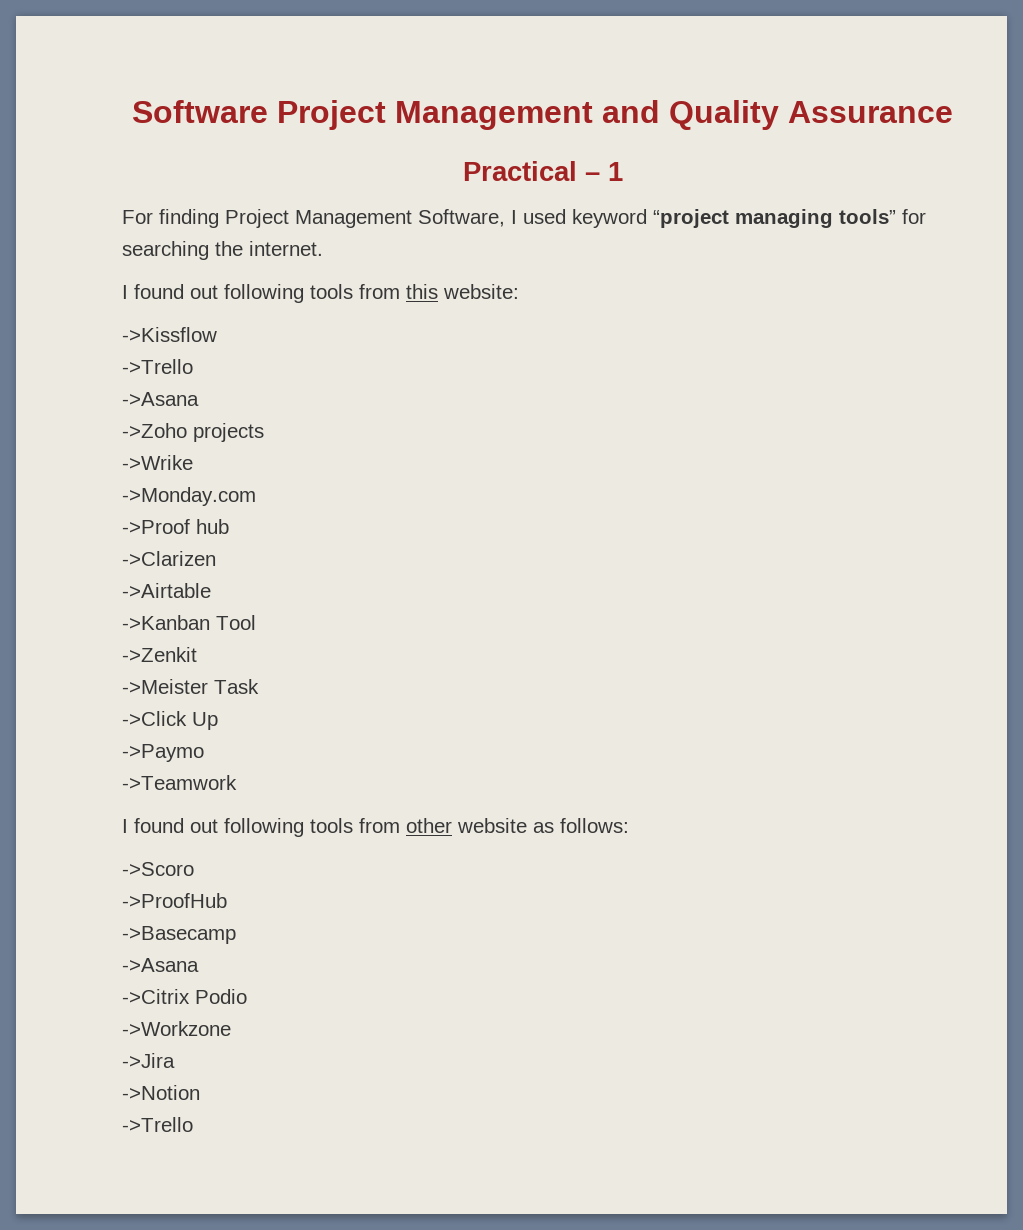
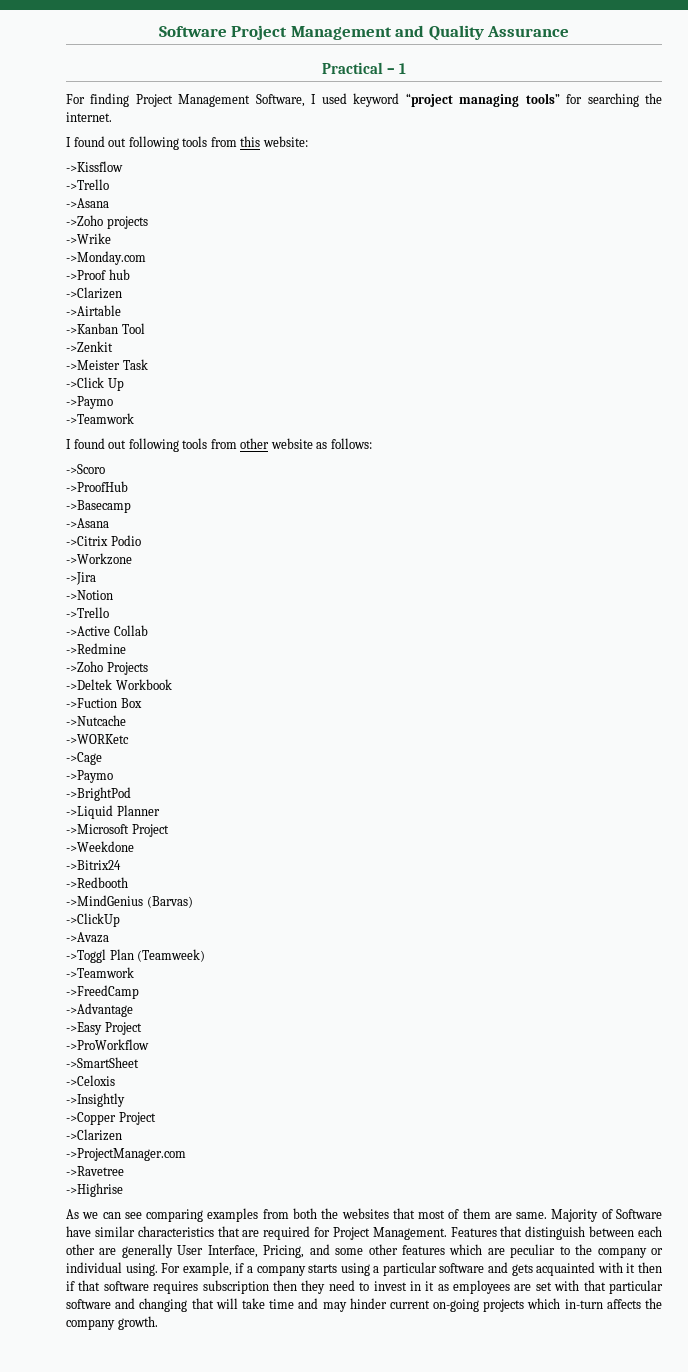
+ ->Active Collab
+ ->Redmine
+ ->Zoho Projects
+ ->Deltek Workbook
+ ->Fuction Box
+ ->Nutcache
+ ->WORKetc
+ ->Cage
+ ->Paymo
+ ->BrightPod
+ ->Liquid Planner
+ ->Microsoft Project
+ ->Weekdone
+ ->Bitrix24
+ ->Redbooth
+ ->MindGenius (Barvas)
+ ->ClickUp
+ ->Avaza
+ ->Toggl Plan (Teamweek)
+ ->Teamwork
+ ->FreedCamp
+ ->Advantage
+ ->Easy Project
+ ->ProWorkflow
+ ->SmartSheet
+ ->Celoxis
+ ->Insightly
+ ->Copper Project
+ ->Clarizen
+ ->ProjectManager.com
+ ->Ravetree
+ ->Highrise
+ As we can see comparing examples from both the websites that most of them are same. Majority of Software have similar characteristics that are required for Project Management. Features that distinguish between each other are generally User Interface, Pricing, and some other features which are peculiar to the company or individual using. For example, if a company starts using a particular software and gets acquainted with it then if that software requires subscription then they need to invest in it as employees are set with that particular software and changing that will take time and may hinder current on-going projects which in-turn affects the company growth.

